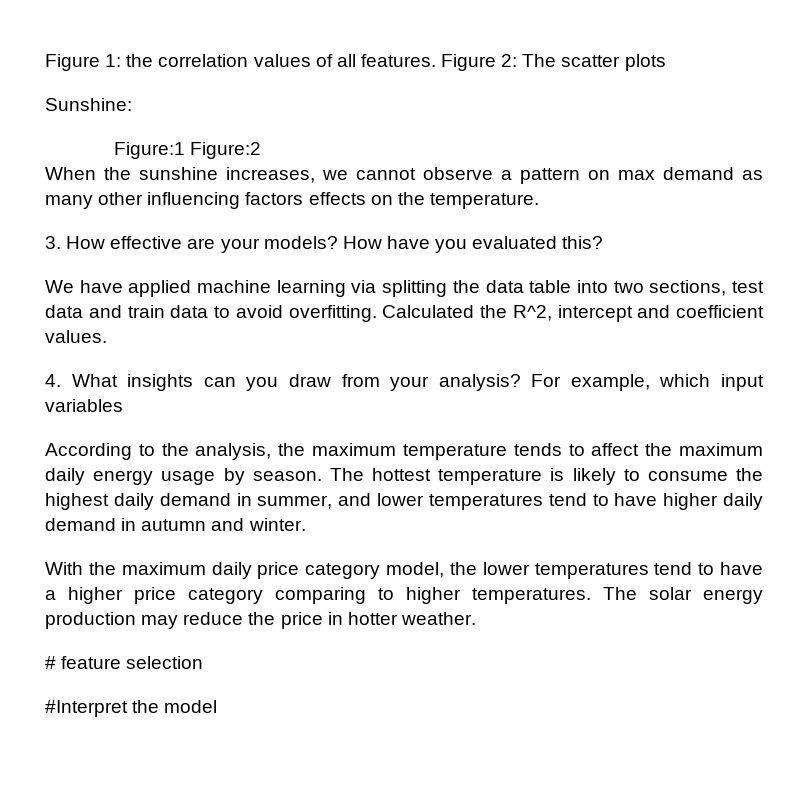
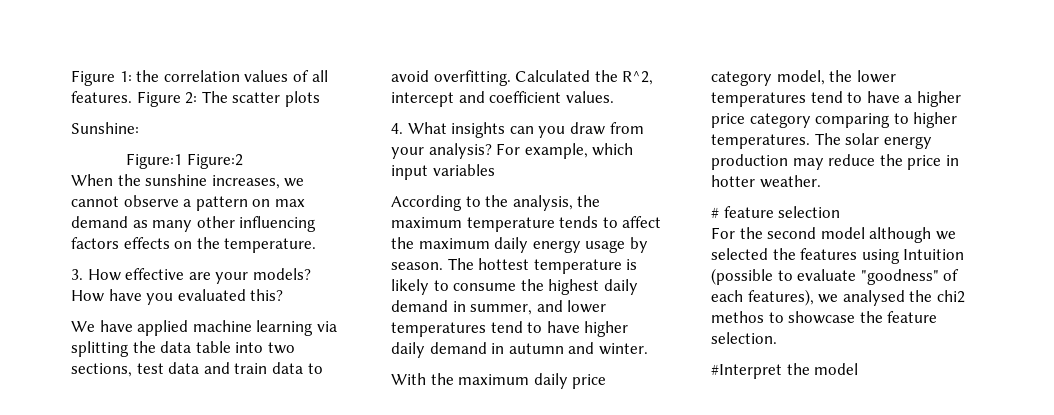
+ For the second model although we selected the features using Intuition (possible to evaluate "goodness" of each features), we analysed the chi2 methos to showcase the feature selection.

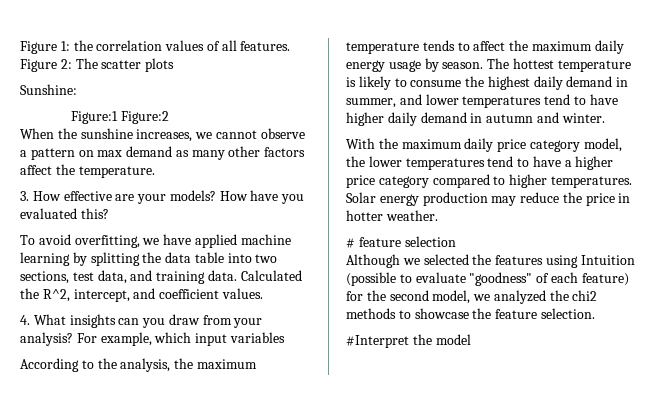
- When the sunshine increases, we cannot observe a pattern on max demand as many other influencing factors effects on the temperature.
+ When the sunshine increases, we cannot observe a pattern on max demand as many other factors affect the temperature.
- We have applied machine learning via splitting the data table into two sections, test data and train data to avoid overfitting.
+ To avoid overfitting, we have applied machine learning by splitting the data table into two sections, test data, and training data.
- Calculated the R^2, intercept and coefficient values.
+ Calculated the R^2, intercept, and coefficient values.
- With the maximum daily price category model, the lower temperatures tend to have a higher price category comparing to higher temperatures.
+ With the maximum daily price category model, the lower temperatures tend to have a higher price category compared to higher temperatures.
- The solar energy production may reduce the price in hotter weather.
+ Solar energy production may reduce the price in hotter weather.
- For the second model although we selected the features using Intuition (possible to evaluate "goodness" of each features), we analysed the chi2 methos to showcase the feature selection.
+ Although we selected the features using Intuition (possible to evaluate "goodness" of each feature) for the second model, we analyzed the chi2 methods to showcase the feature selection.

